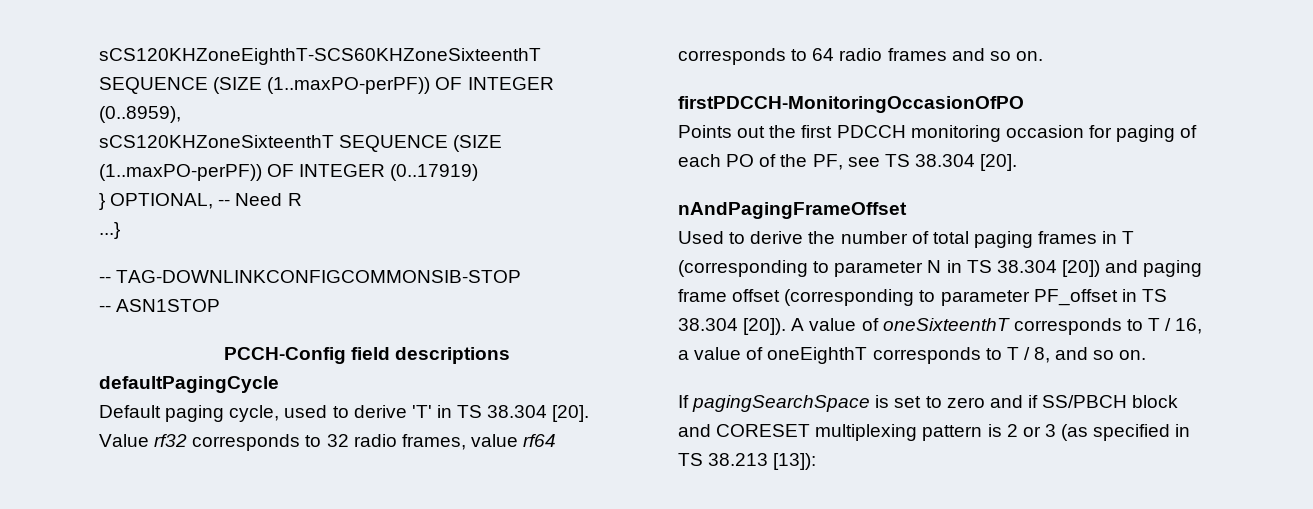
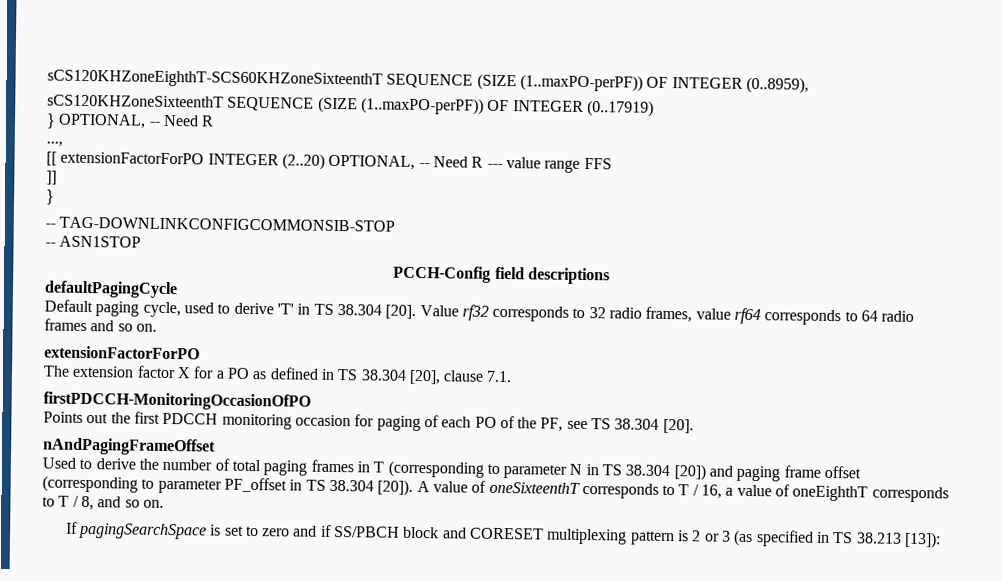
- ...}
+ ...,
+ [[ extensionFactorForPO INTEGER (2..20) OPTIONAL, -- Need R --- value range FFS
+ ]]
+ }
  Value rf32 corresponds to 32 radio frames, value rf64 corresponds to 64 radio frames and so on.
+ extensionFactorForPO
+ The extension factor X for a PO as defined in TS 38.304 [20], clause 7.1.

